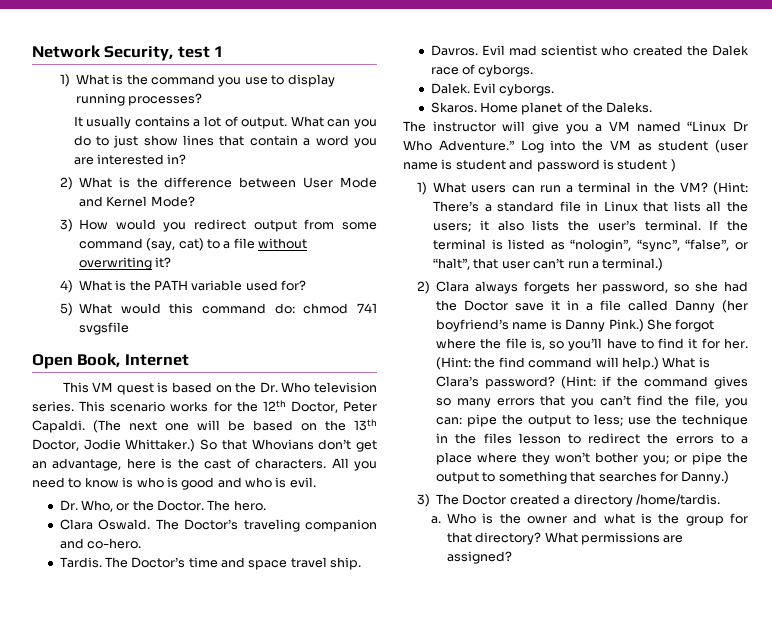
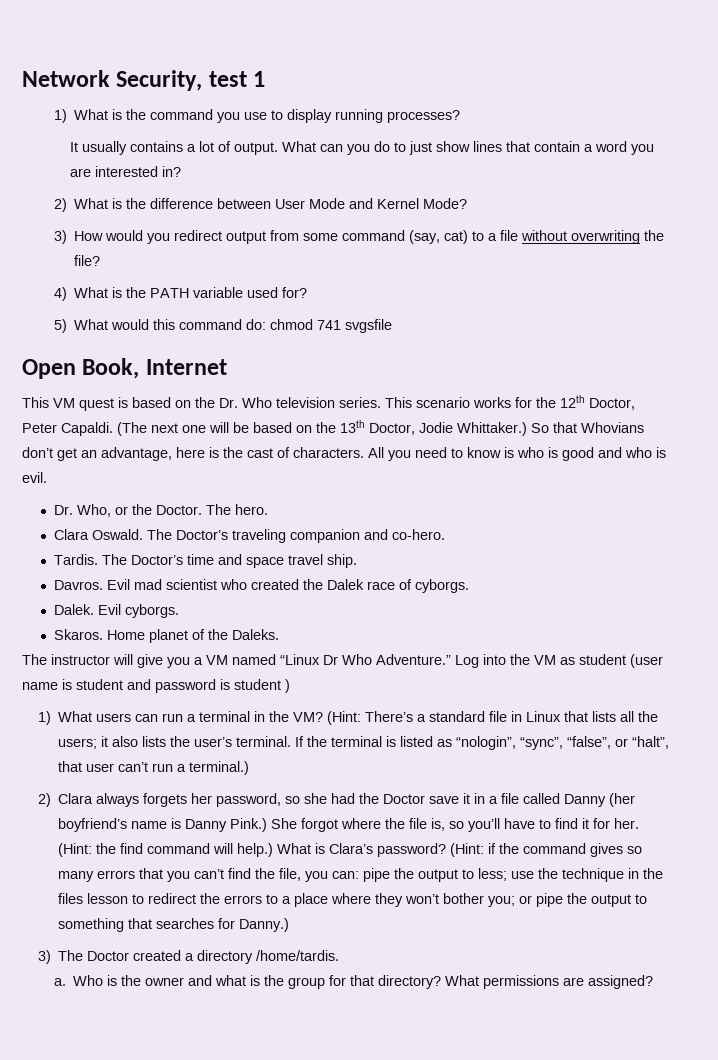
- 3) How would you redirect output from some command (say, cat) to a file without overwriting it?
+ 3) How would you redirect output from some command (say, cat) to a file without overwriting the file?

